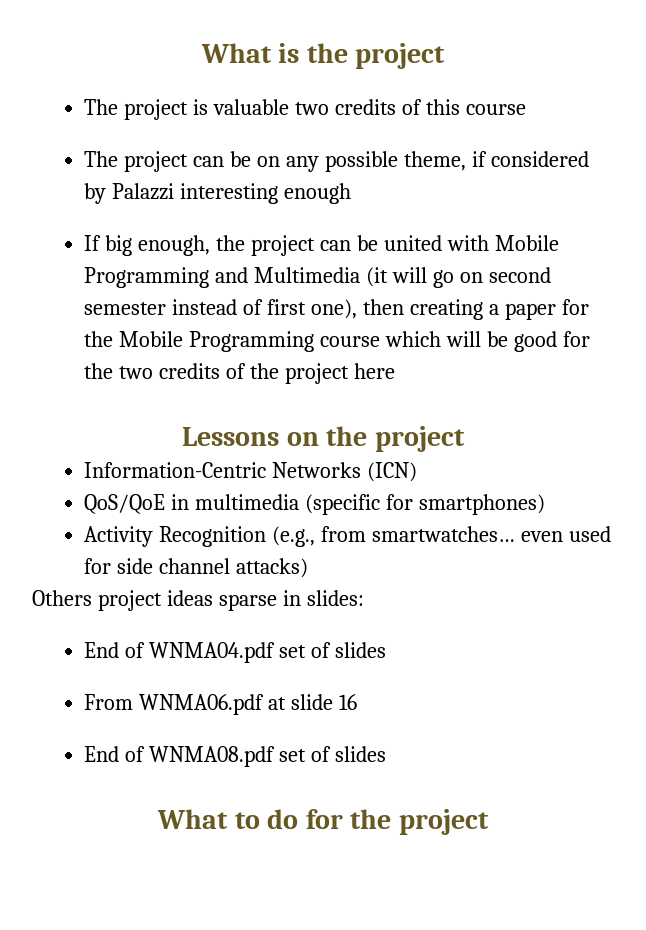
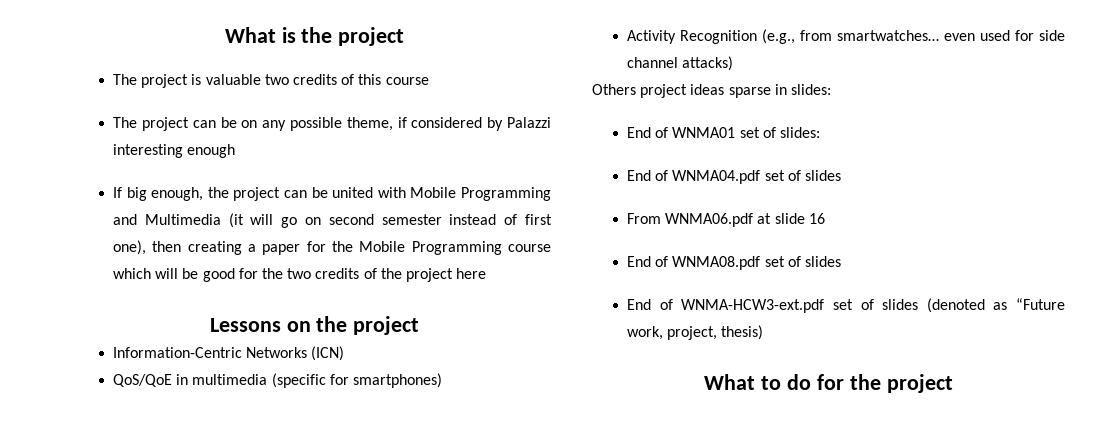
+ End of WNMA01 set of slides:
+ End of WNMA-HCW3-ext.pdf set of slides (denoted as “Future work, project, thesis)

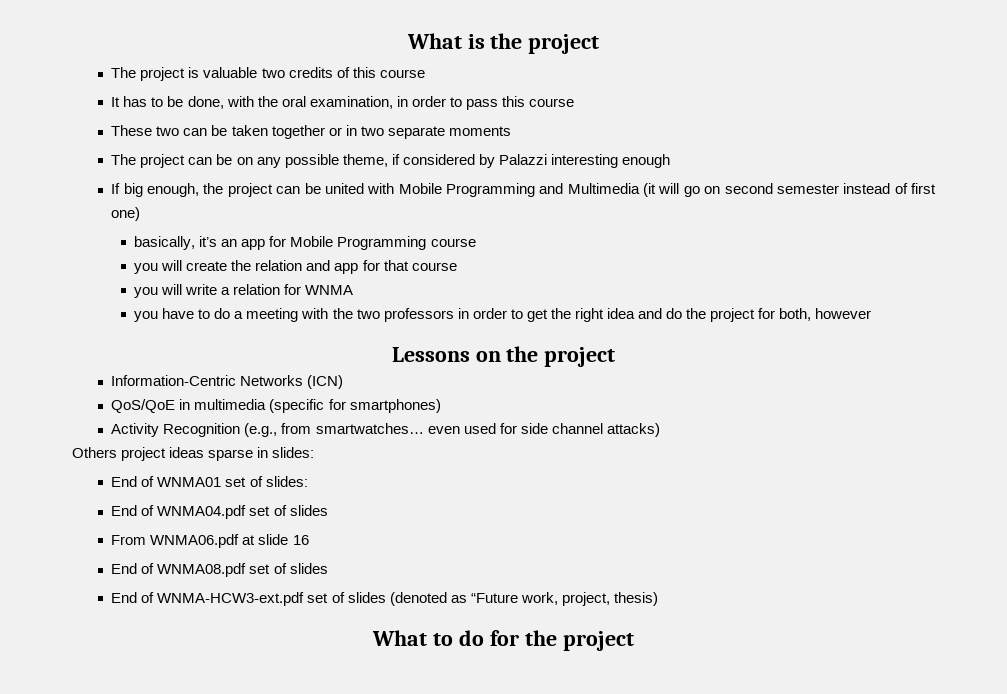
+ It has to be done, with the oral examination, in order to pass this course
+ These two can be taken together or in two separate moments
- If big enough, the project can be united with Mobile Programming and Multimedia (it will go on second semester instead of first one), then creating a paper for the Mobile Programming course which will be good for the two credits of the project here
+ If big enough, the project can be united with Mobile Programming and Multimedia (it will go on second semester instead of first one)
+ basically, it’s an app for Mobile Programming course
+ you will create the relation and app for that course
+ you will write a relation for WNMA
+ you have to do a meeting with the two professors in order to get the right idea and do the project for both, however

